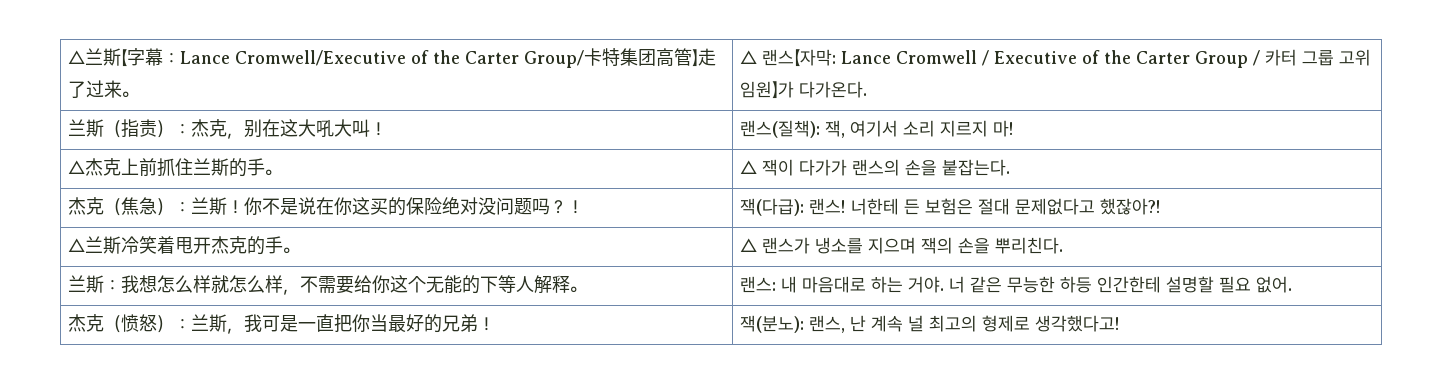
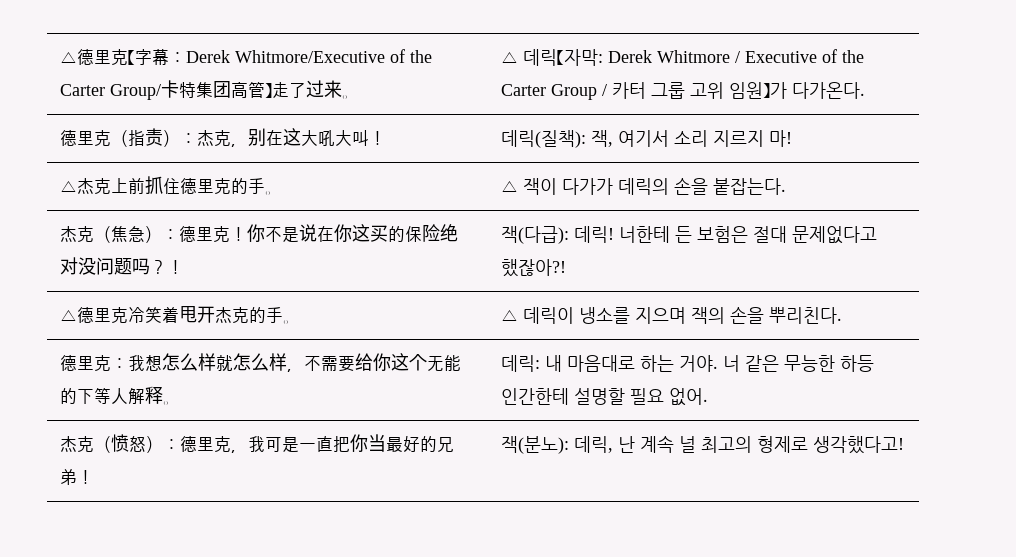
- △兰斯【字幕：Lance Cromwell/Executive of the Carter Group/卡特集团高管】走了过来。 | △ 랜스【자막: Lance Cromwell / Executive of the Carter Group / 카터 그룹 고위 임원】가 다가온다.
+ △德里克【字幕：Derek Whitmore/Executive of the Carter Group/卡特集团高管】走了过来。 | △ 데릭【자막: Derek Whitmore / Executive of the Carter Group / 카터 그룹 고위 임원】가 다가온다.
- 兰斯（指责）：杰克，别在这大吼大叫！ | 랜스(질책): 잭, 여기서 소리 지르지 마!
+ 德里克（指责）：杰克，别在这大吼大叫！ | 데릭(질책): 잭, 여기서 소리 지르지 마!
- △杰克上前抓住兰斯的手。 | △ 잭이 다가가 랜스의 손을 붙잡는다.
+ △杰克上前抓住德里克的手。 | △ 잭이 다가가 데릭의 손을 붙잡는다.
- 杰克（焦急）：兰斯！你不是说在你这买的保险绝对没问题吗？！ | 잭(다급): 랜스! 너한테 든 보험은 절대 문제없다고 했잖아?!
+ 杰克（焦急）：德里克！你不是说在你这买的保险绝对没问题吗？！ | 잭(다급): 데릭! 너한테 든 보험은 절대 문제없다고 했잖아?!
- △兰斯冷笑着甩开杰克的手。 | △ 랜스가 냉소를 지으며 잭의 손을 뿌리친다.
+ △德里克冷笑着甩开杰克的手。 | △ 데릭이 냉소를 지으며 잭의 손을 뿌리친다.
- 兰斯：我想怎么样就怎么样，不需要给你这个无能的下等人解释。 | 랜스: 내 마음대로 하는 거야. 너 같은 무능한 하등 인간한테 설명할 필요 없어.
+ 德里克：我想怎么样就怎么样，不需要给你这个无能的下等人解释。 | 데릭: 내 마음대로 하는 거야. 너 같은 무능한 하등 인간한테 설명할 필요 없어.
- 杰克（愤怒）：兰斯，我可是一直把你当最好的兄弟！ | 잭(분노): 랜스, 난 계속 널 최고의 형제로 생각했다고!
+ 杰克（愤怒）：德里克，我可是一直把你当最好的兄弟！ | 잭(분노): 데릭, 난 계속 널 최고의 형제로 생각했다고!

